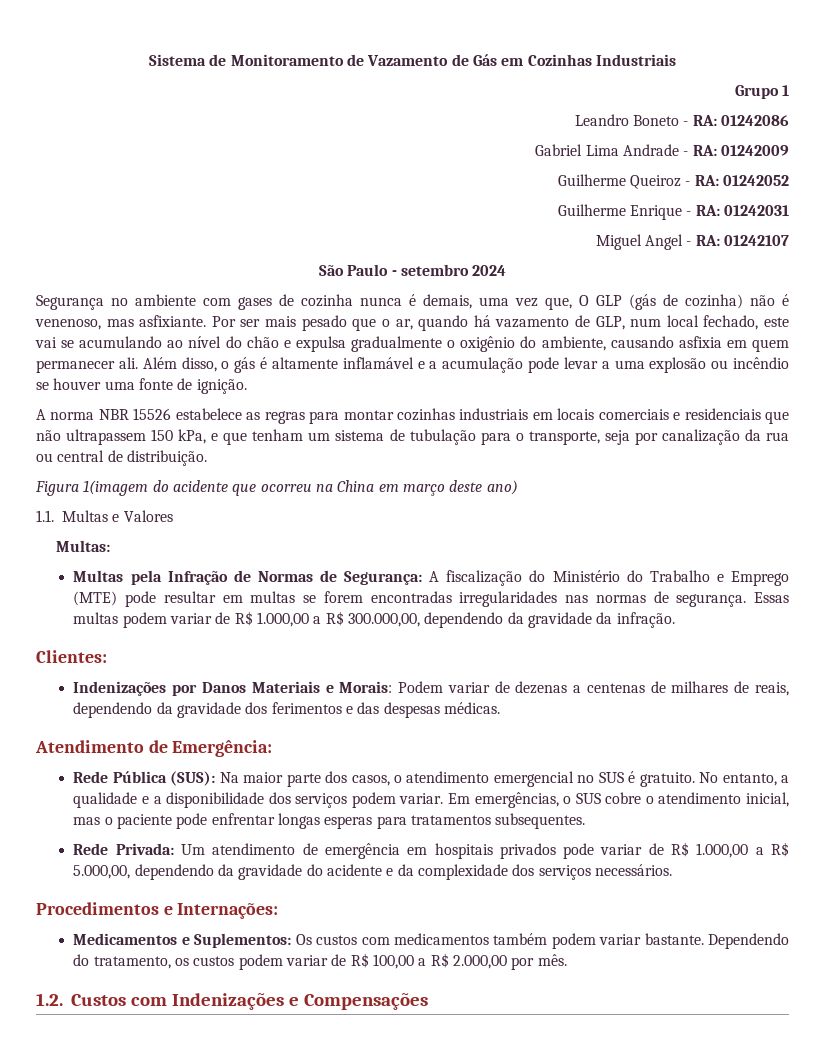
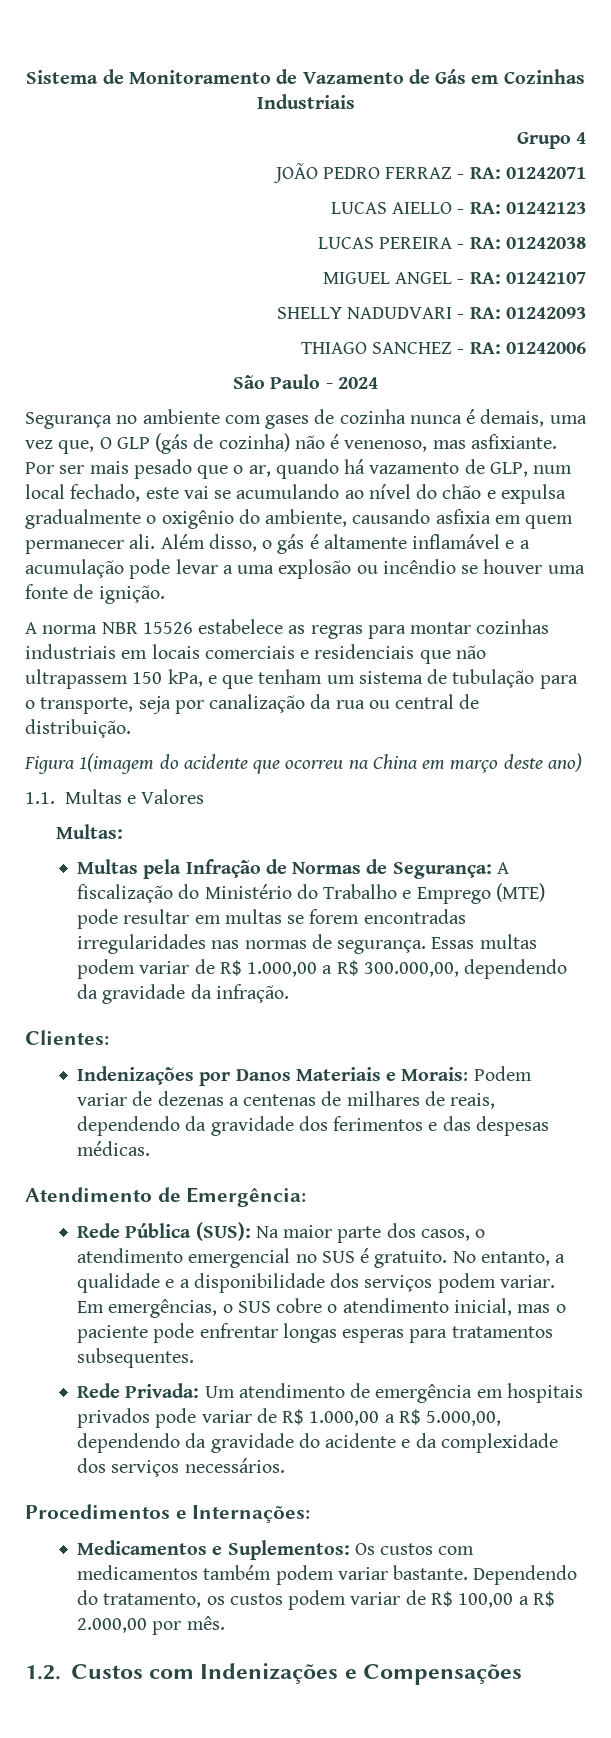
- Grupo 1
- Leandro Boneto - RA: 01242086
- Gabriel Lima Andrade - RA: 01242009
- Guilherme Queiroz - RA: 01242052
- Guilherme Enrique - RA: 01242031
- Miguel Angel - RA: 01242107
+ Grupo 4
+ JOÃO PEDRO FERRAZ - RA: 01242071
+ LUCAS AIELLO - RA: 01242123
+ LUCAS PEREIRA - RA: 01242038
+ MIGUEL ANGEL - RA: 01242107
+ SHELLY NADUDVARI - RA: 01242093
+ THIAGO SANCHEZ - RA: 01242006
- São Paulo - setembro 2024
+ São Paulo - 2024

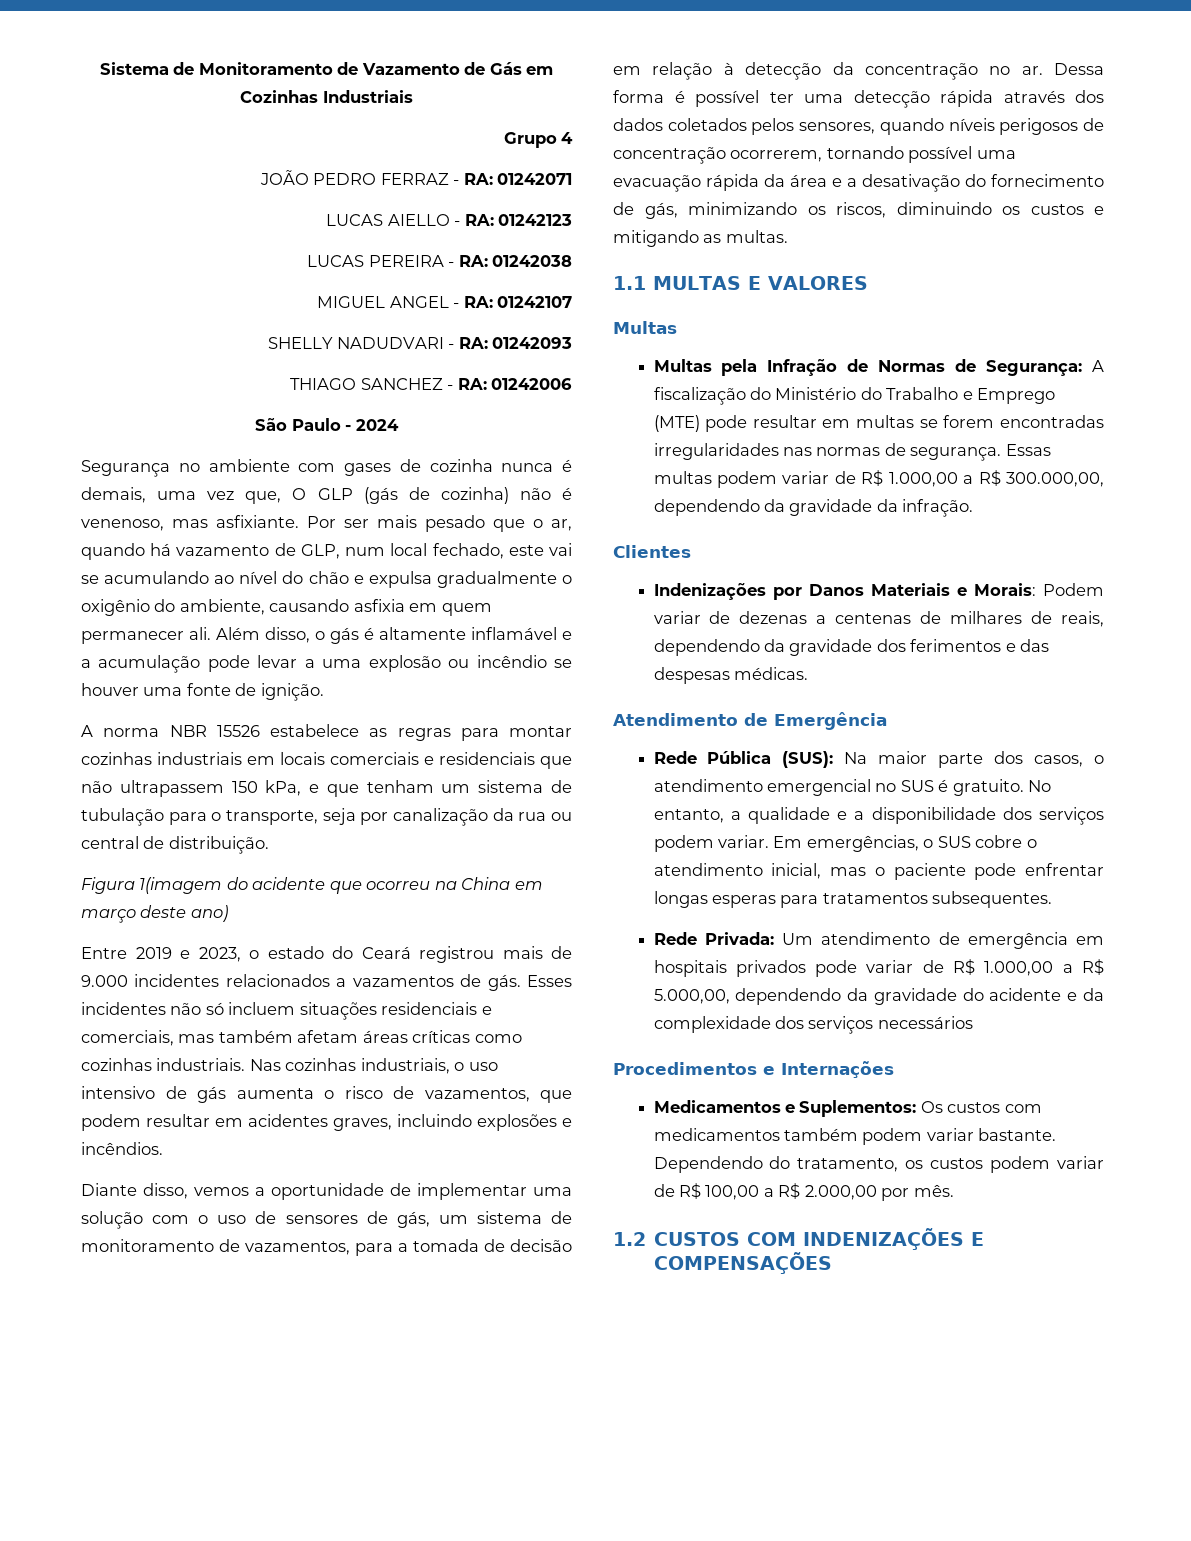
- 1.1. Multas e Valores
- Multas:
+ Entre 2019 e 2023, o estado do Ceará registrou mais de 9.000 incidentes relacionados a vazamentos de gás. Esses incidentes não só incluem situações residenciais e comerciais, mas também afetam áreas críticas como cozinhas industriais. Nas cozinhas industriais, o uso intensivo de gás aumenta o risco de vazamentos, que podem resultar em acidentes graves, incluindo explosões e incêndios.
+ Diante disso, vemos a oportunidade de implementar uma solução com o uso de sensores de gás, um sistema de monitoramento de vazamentos, para a tomada de decisão em relação à detecção da concentração no ar. Dessa forma é possível ter uma detecção rápida através dos dados coletados pelos sensores, quando níveis perigosos de concentração ocorrerem, tornando possível uma evacuação rápida da área e a desativação do fornecimento de gás, minimizando os riscos, diminuindo os custos e mitigando as multas.
+ 1.1 MULTAS E VALORES
+ Multas
- Clientes:
+ Clientes
- Atendimento de Emergência:
+ Atendimento de Emergência
- Rede Privada: Um atendimento de emergência em hospitais privados pode variar de R$ 1.000,00 a R$ 5.000,00, dependendo da gravidade do acidente e da complexidade dos serviços necessários.
+ Rede Privada: Um atendimento de emergência em hospitais privados pode variar de R$ 1.000,00 a R$ 5.000,00, dependendo da gravidade do acidente e da complexidade dos serviços necessários
- Procedimentos e Internações:
+ Procedimentos e Internações
- 1.2. Custos com Indenizações e Compensações
+ 1.2 CUSTOS COM INDENIZAÇÕES E COMPENSAÇÕES

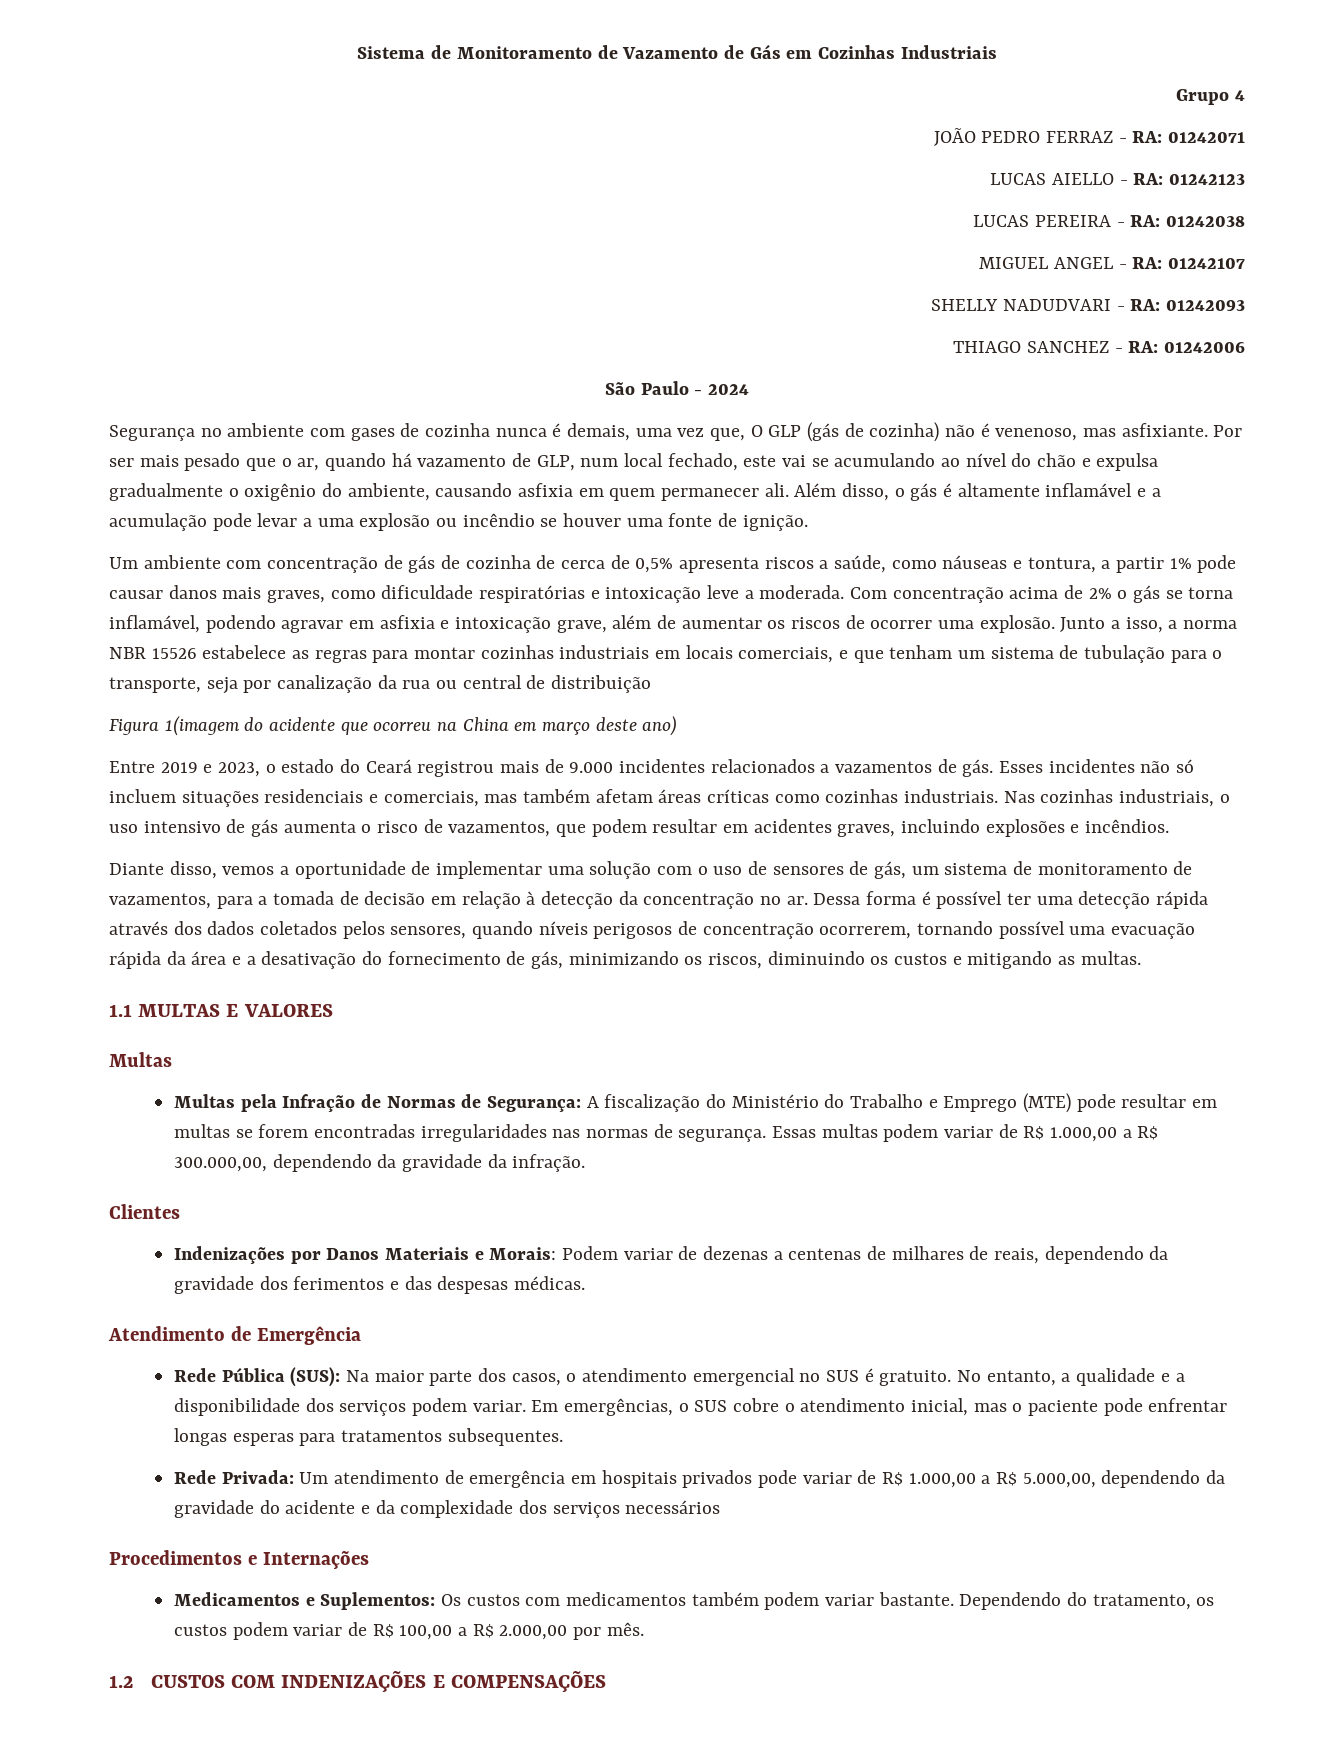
- A norma NBR 15526 estabelece as regras para montar cozinhas industriais em locais comerciais e residenciais que não ultrapassem 150 kPa, e que tenham um sistema de tubulação para o transporte, seja por canalização da rua ou central de distribuição.
+ Um ambiente com concentração de gás de cozinha de cerca de 0,5% apresenta riscos a saúde, como náuseas e tontura, a partir 1% pode causar danos mais graves, como dificuldade respiratórias e intoxicação leve a moderada. Com concentração acima de 2% o gás se torna inflamável, podendo agravar em asfixia e intoxicação grave, além de aumentar os riscos de ocorrer uma explosão. Junto a isso, a norma NBR 15526 estabelece as regras para montar cozinhas industriais em locais comerciais, e que tenham um sistema de tubulação para o transporte, seja por canalização da rua ou central de distribuição

